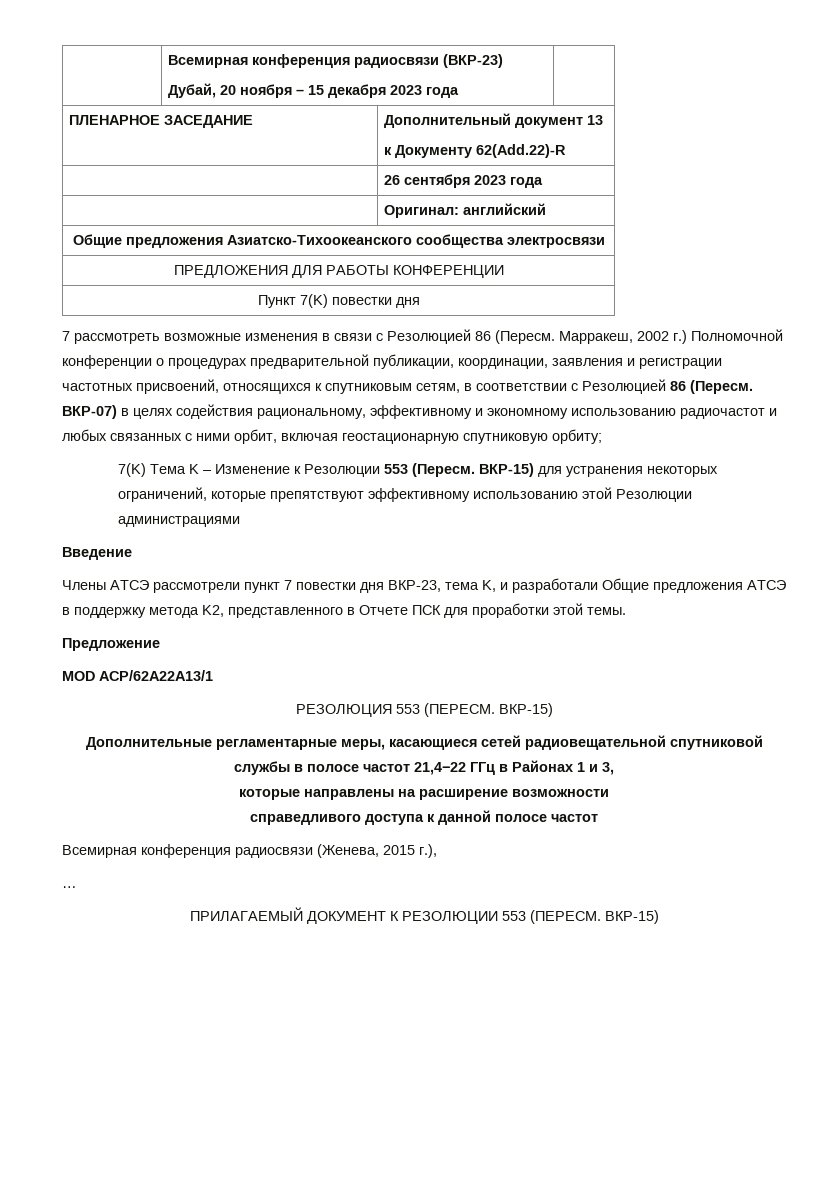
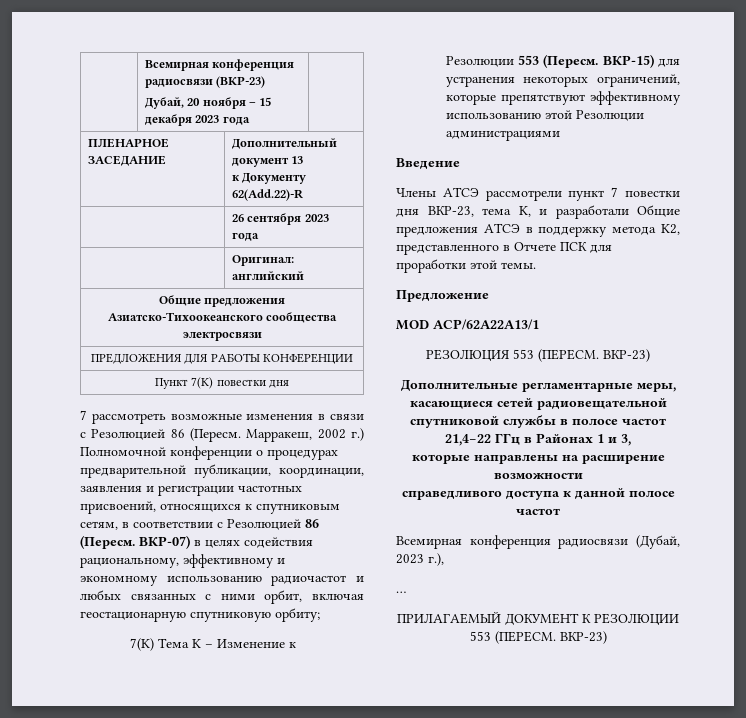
- РЕЗОЛЮЦИЯ 553 (ПЕРЕСМ. ВКР-15)
+ РЕЗОЛЮЦИЯ 553 (ПЕРЕСМ. ВКР-23)
- Всемирная конференция радиосвязи (Женева, 2015 г.),
+ Всемирная конференция радиосвязи (Дубай, 2023 г.),
- ПРИЛАГАЕМЫЙ ДОКУМЕНТ К РЕЗОЛЮЦИИ 553 (ПЕРЕСМ. ВКР-15)
+ ПРИЛАГАЕМЫЙ ДОКУМЕНТ К РЕЗОЛЮЦИИ 553 (ПЕРЕСМ. ВКР-23)

